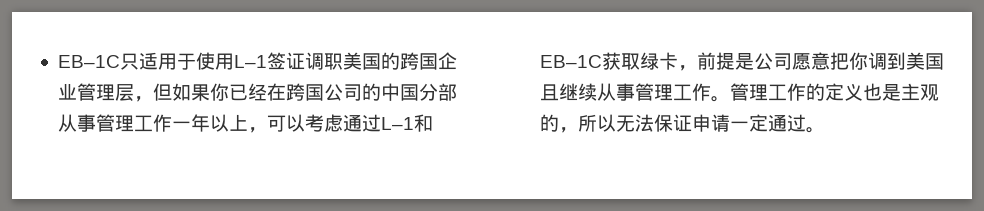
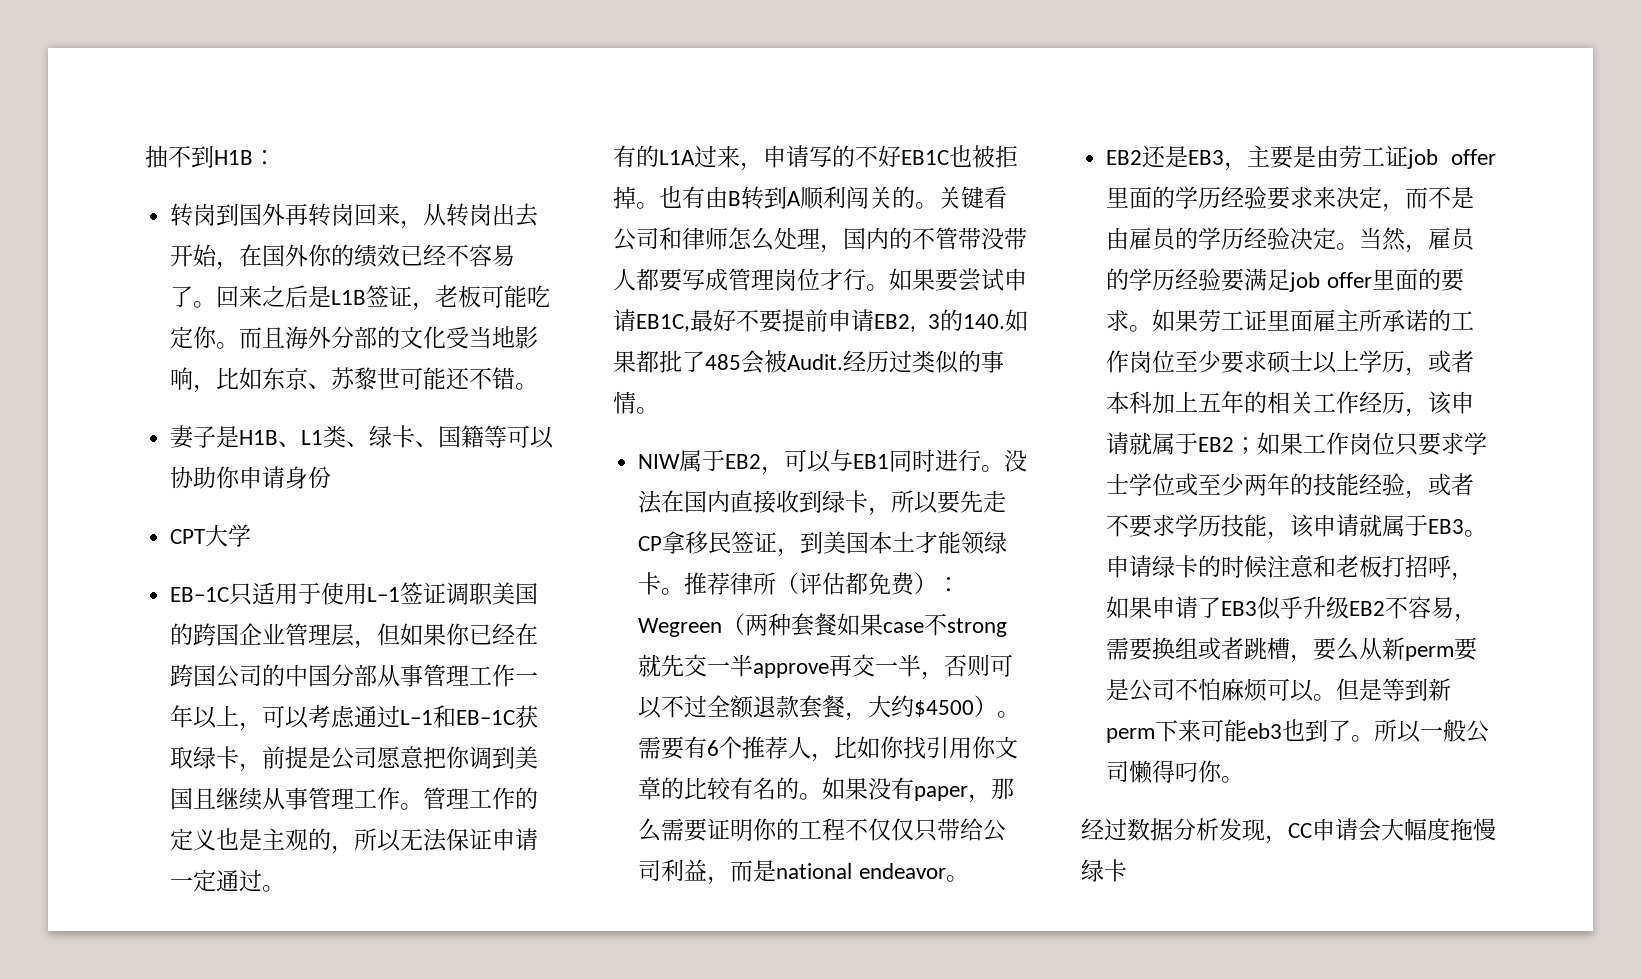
+ 抽不到H1B：
+ 转岗到国外再转岗回来，从转岗出去开始，在国外你的绩效已经不容易了。回来之后是L1B签证，老板可能吃定你。而且海外分部的文化受当地影响，比如东京、苏黎世可能还不错。
+ 妻子是H1B、L1类、绿卡、国籍等可以协助你申请身份
+ CPT大学
+ 有的L1A过来，申请写的不好EB1C也被拒掉。也有由B转到A顺利闯关的。关键看公司和律师怎么处理，国内的不管带没带人都要写成管理岗位才行。如果要尝试申请EB1C,最好不要提前申请EB2, 3的140.如果都批了485会被Audit.经历过类似的事情。
+ NIW属于EB2，可以与EB1同时进行。没法在国内直接收到绿卡，所以要先走CP拿移民签证，到美国本土才能领绿卡。推荐律所（评估都免费）：Wegreen（两种套餐如果case不strong就先交一半approve再交一半，否则可以不过全额退款套餐，大约$4500）。需要有6个推荐人，比如你找引用你文章的比较有名的。如果没有paper，那么需要证明你的工程不仅仅只带给公司利益，而是national endeavor。
+ EB2还是EB3，主要是由劳工证job offer里面的学历经验要求来决定，而不是由雇员的学历经验决定。当然，雇员的学历经验要满足job offer里面的要求。如果劳工证里面雇主所承诺的工作岗位至少要求硕士以上学历，或者本科加上五年的相关工作经历，该申请就属于EB2；如果工作岗位只要求学士学位或至少两年的技能经验，或者不要求学历技能，该申请就属于EB3。申请绿卡的时候注意和老板打招呼，如果申请了EB3似乎升级EB2不容易，需要换组或者跳槽，要么从新perm要是公司不怕麻烦可以。但是等到新perm下来可能eb3也到了。所以一般公司懒得叼你。
+ 经过数据分析发现，CC申请会大幅度拖慢绿卡

